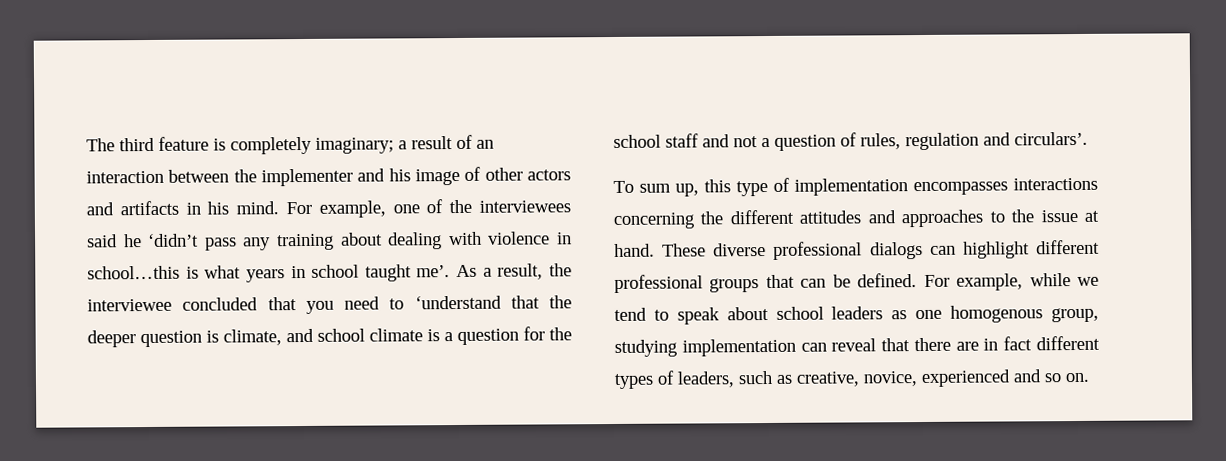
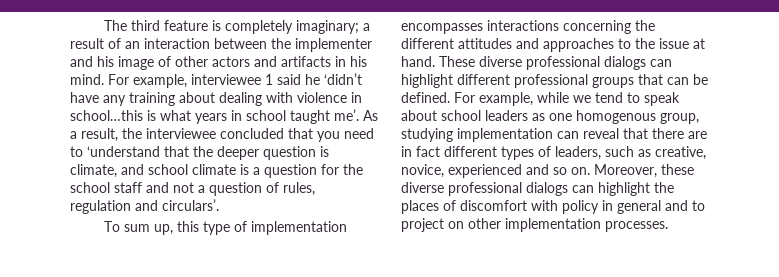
- For example, one of the interviewees said he ‘didn’t pass any training about dealing with violence in school…this is what years in school taught me’.
+ For example, interviewee 1 said he ‘didn’t have any training about dealing with violence in school…this is what years in school taught me’.
+ Moreover, these diverse professional dialogs can highlight the places of discomfort with policy in general and to project on other implementation processes.

